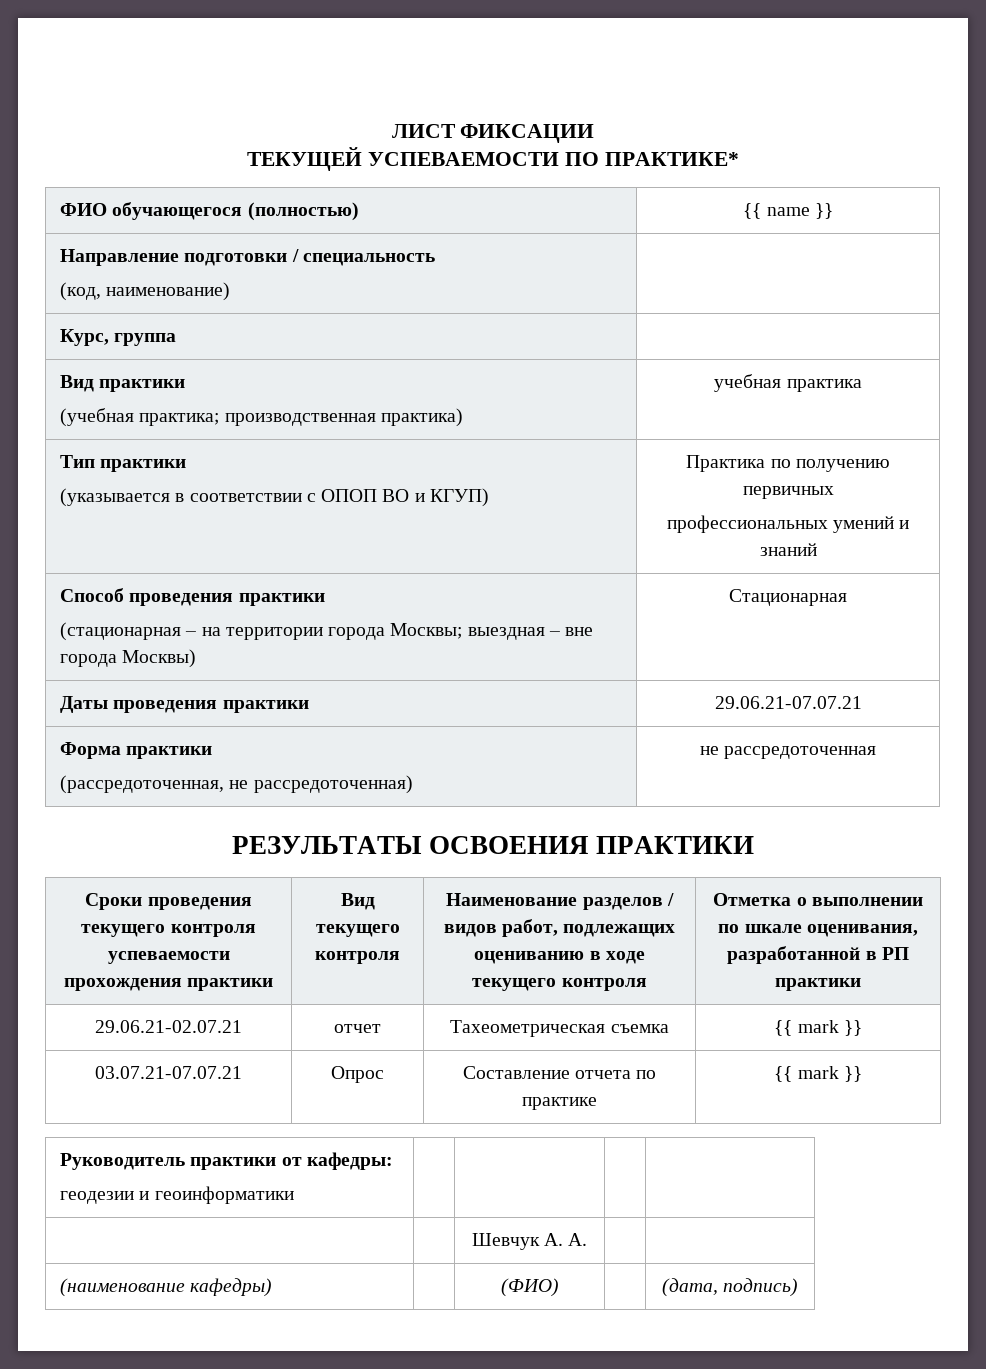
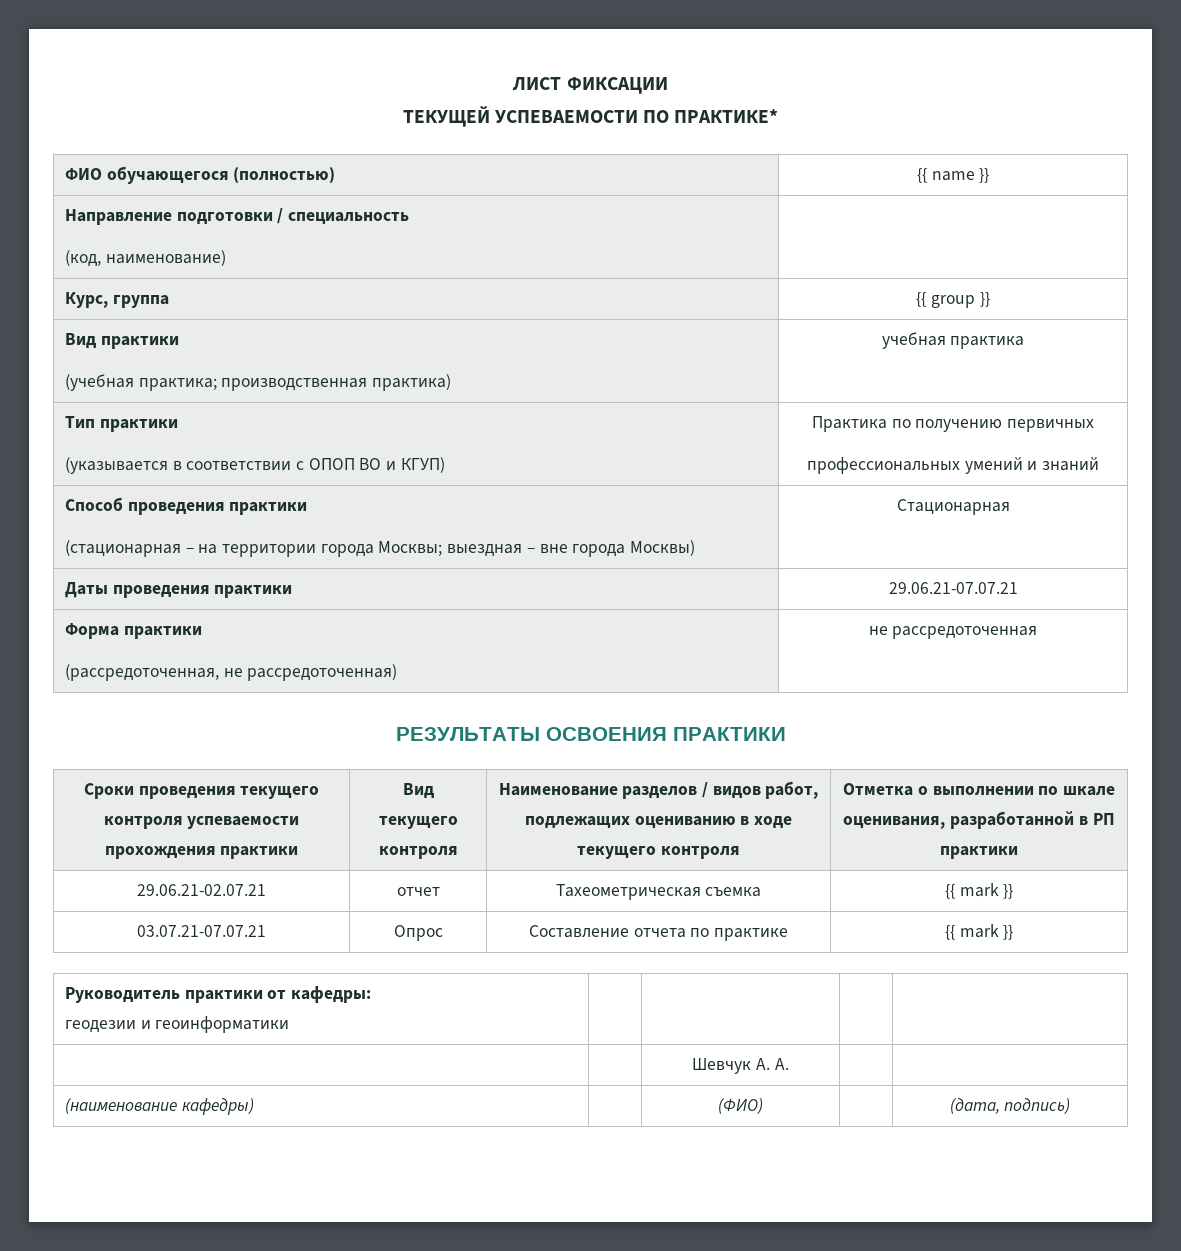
- Курс, группа |
+ Курс, группа | {{ group }}

